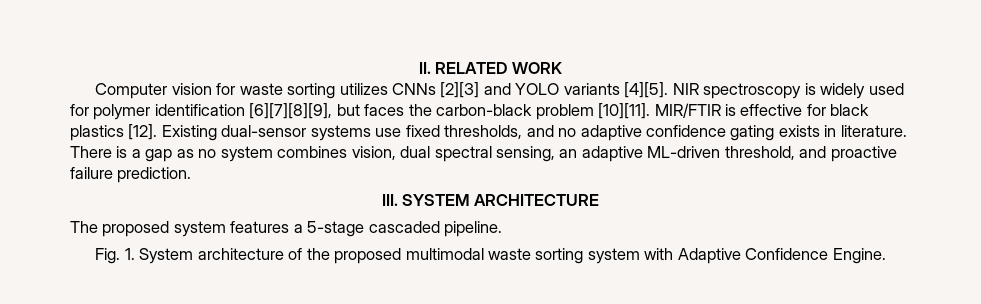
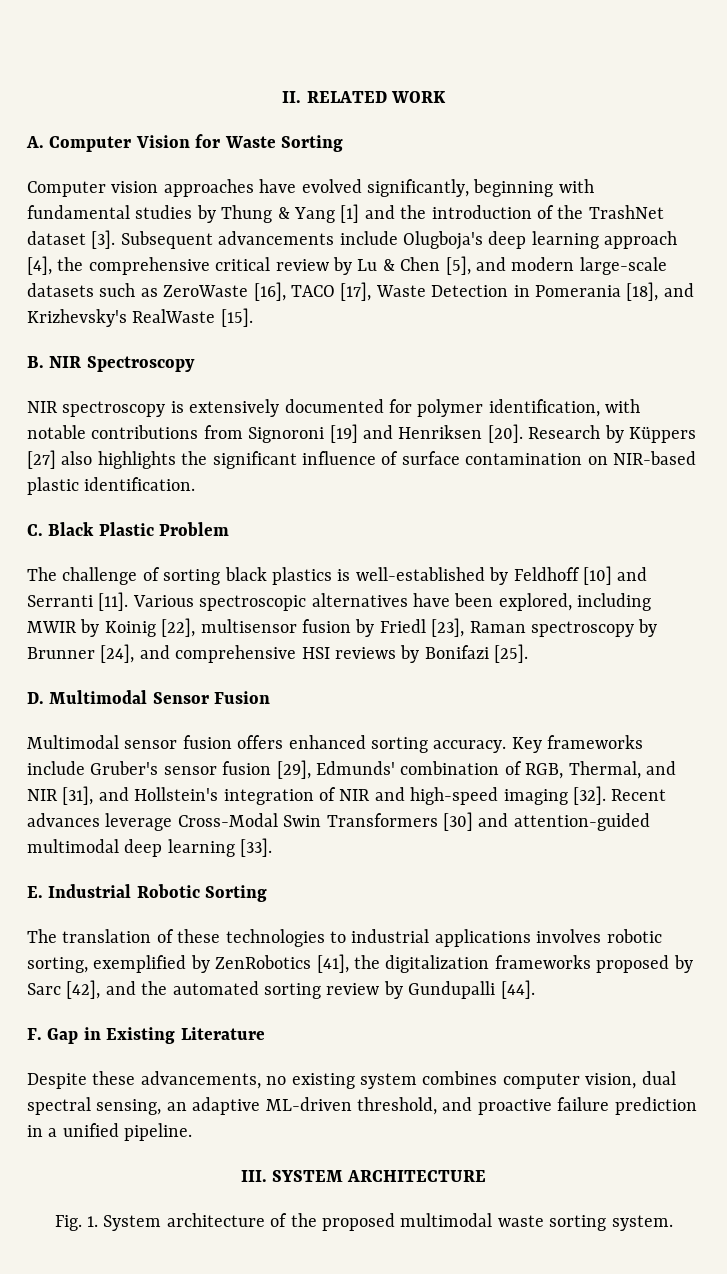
- Computer vision for waste sorting utilizes CNNs [2][3] and YOLO variants [4][5]. NIR spectroscopy is widely used for polymer identification [6][7][8][9], but faces the carbon-black problem [10][11]. MIR/FTIR is effective for black plastics [12]. Existing dual-sensor systems use fixed thresholds, and no adaptive confidence gating exists in literature. There is a gap as no system combines vision, dual spectral sensing, an adaptive ML-driven threshold, and proactive failure prediction.
+ A. Computer Vision for Waste Sorting
+ Computer vision approaches have evolved significantly, beginning with fundamental studies by Thung & Yang [1] and the introduction of the TrashNet dataset [3]. Subsequent advancements include Olugboja's deep learning approach [4], the comprehensive critical review by Lu & Chen [5], and modern large-scale datasets such as ZeroWaste [16], TACO [17], Waste Detection in Pomerania [18], and Krizhevsky's RealWaste [15].
+ B. NIR Spectroscopy
+ NIR spectroscopy is extensively documented for polymer identification, with notable contributions from Signoroni [19] and Henriksen [20]. Research by Küppers [27] also highlights the significant influence of surface contamination on NIR-based plastic identification.
+ C. Black Plastic Problem
+ The challenge of sorting black plastics is well-established by Feldhoff [10] and Serranti [11]. Various spectroscopic alternatives have been explored, including MWIR by Koinig [22], multisensor fusion by Friedl [23], Raman spectroscopy by Brunner [24], and comprehensive HSI reviews by Bonifazi [25].
+ D. Multimodal Sensor Fusion
+ Multimodal sensor fusion offers enhanced sorting accuracy. Key frameworks include Gruber's sensor fusion [29], Edmunds' combination of RGB, Thermal, and NIR [31], and Hollstein's integration of NIR and high-speed imaging [32]. Recent advances leverage Cross-Modal Swin Transformers [30] and attention-guided multimodal deep learning [33].
+ E. Industrial Robotic Sorting
+ The translation of these technologies to industrial applications involves robotic sorting, exemplified by ZenRobotics [41], the digitalization frameworks proposed by Sarc [42], and the automated sorting review by Gundupalli [44].
+ F. Gap in Existing Literature
+ Despite these advancements, no existing system combines computer vision, dual spectral sensing, an adaptive ML-driven threshold, and proactive failure prediction in a unified pipeline.
  III. SYSTEM ARCHITECTURE
- The proposed system features a 5-stage cascaded pipeline.
- Fig. 1. System architecture of the proposed multimodal waste sorting system with Adaptive Confidence Engine.
+ Fig. 1. System architecture of the proposed multimodal waste sorting system.

